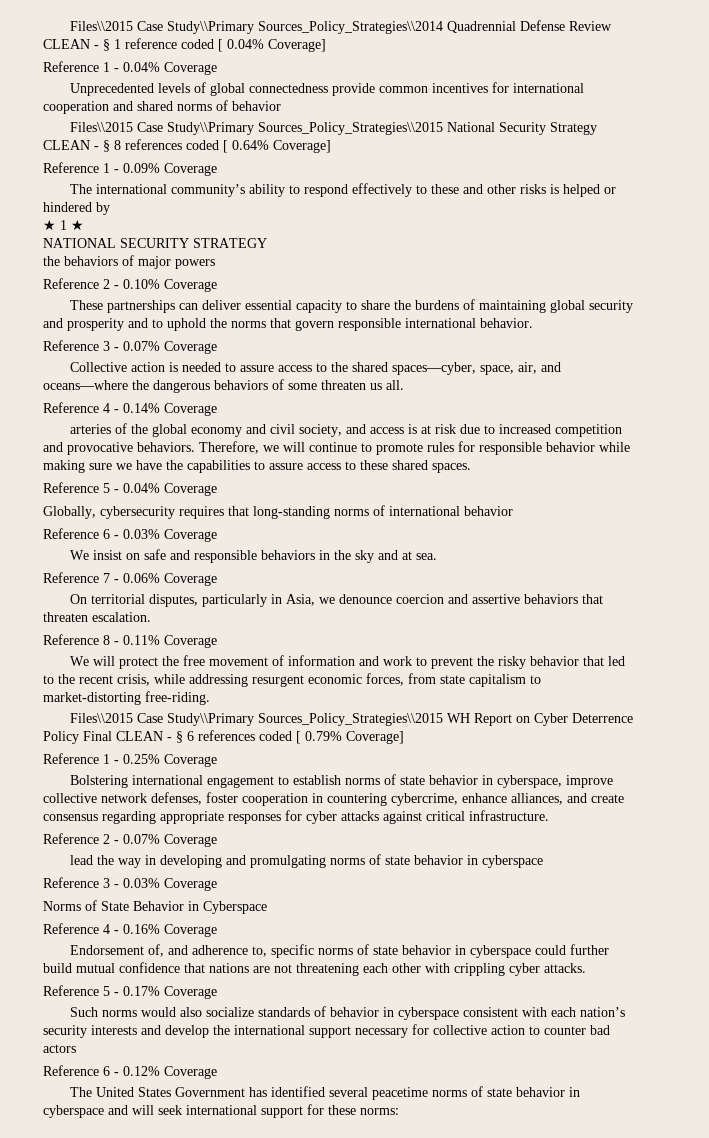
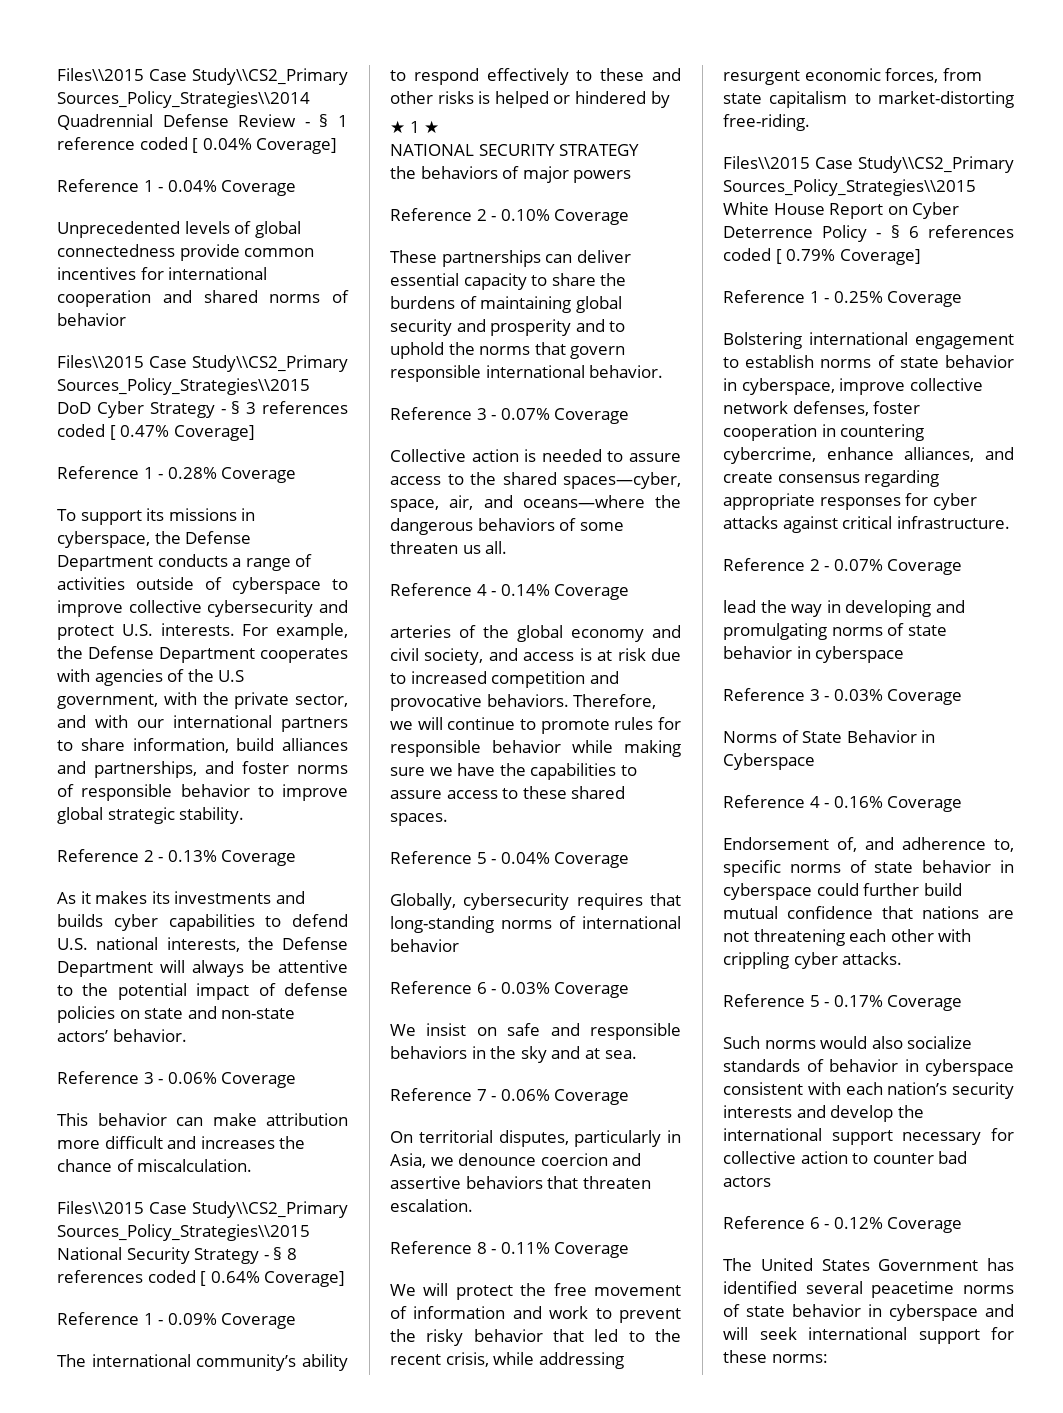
- Files\\2015 Case Study\\Primary Sources_Policy_Strategies\\2014 Quadrennial Defense Review CLEAN - § 1 reference coded [ 0.04% Coverage]
+ Files\\2015 Case Study\\CS2_Primary Sources_Policy_Strategies\\2014 Quadrennial Defense Review - § 1 reference coded [ 0.04% Coverage]
- Files\\2015 Case Study\\Primary Sources_Policy_Strategies\\2015 National Security Strategy CLEAN - § 8 references coded [ 0.64% Coverage]
+ Files\\2015 Case Study\\CS2_Primary Sources_Policy_Strategies\\2015 DoD Cyber Strategy - § 3 references coded [ 0.47% Coverage]
+ Reference 1 - 0.28% Coverage
+ To support its missions in cyberspace, the Defense Department conducts a range of activities outside of cyberspace to improve collective cybersecurity and protect U.S. interests. For example, the Defense Department cooperates with agencies of the U.S government, with the private sector, and with our international partners to share information, build alliances and partnerships, and foster norms of responsible behavior to improve global strategic stability.
+ Reference 2 - 0.13% Coverage
+ As it makes its investments and builds cyber capabilities to defend U.S. national interests, the Defense Department will always be attentive to the potential impact of defense policies on state and non-state actors’ behavior.
+ Reference 3 - 0.06% Coverage
+ This behavior can make attribution more difficult and increases the chance of miscalculation.
+ Files\\2015 Case Study\\CS2_Primary Sources_Policy_Strategies\\2015 National Security Strategy - § 8 references coded [ 0.64% Coverage]
- Files\\2015 Case Study\\Primary Sources_Policy_Strategies\\2015 WH Report on Cyber Deterrence Policy Final CLEAN - § 6 references coded [ 0.79% Coverage]
+ Files\\2015 Case Study\\CS2_Primary Sources_Policy_Strategies\\2015 White House Report on Cyber Deterrence Policy - § 6 references coded [ 0.79% Coverage]

